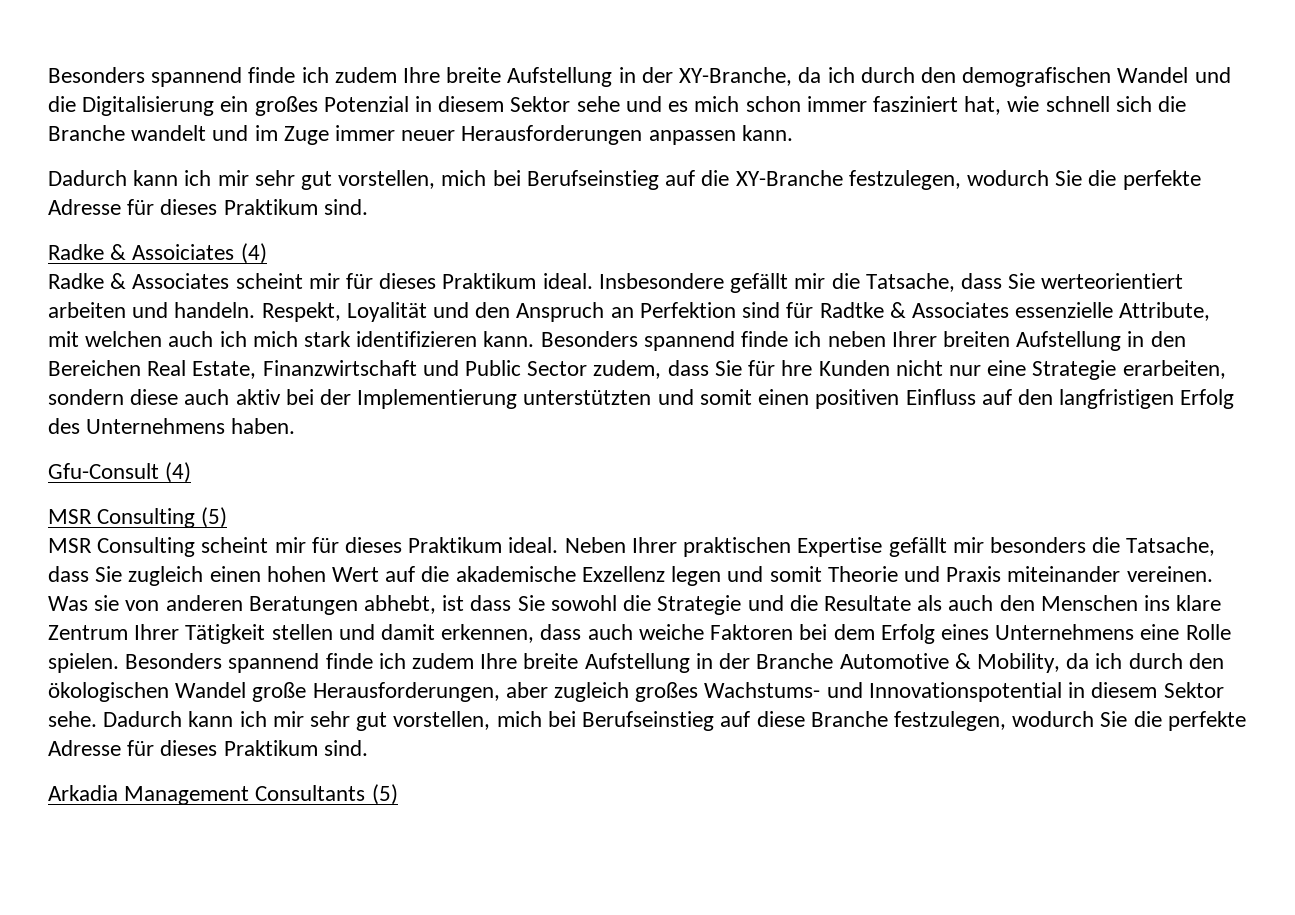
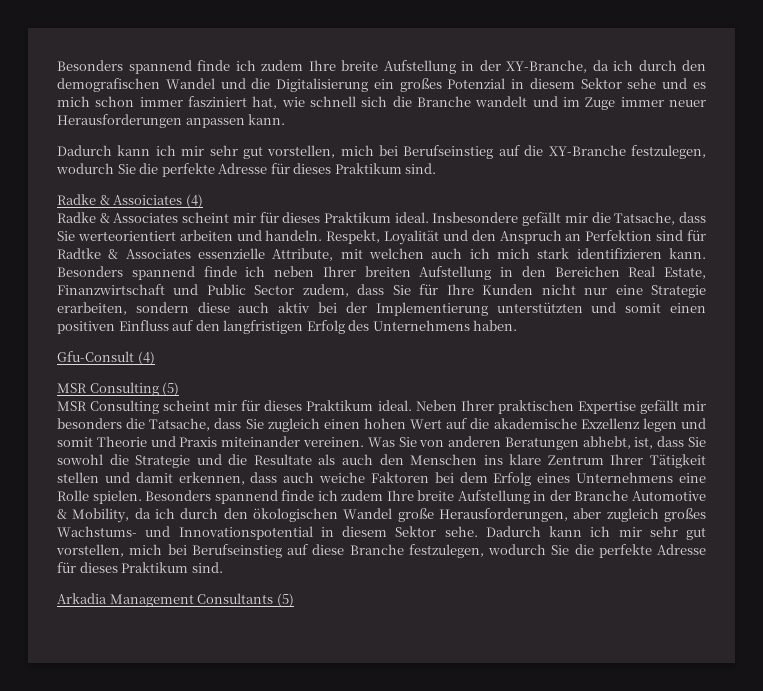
- Besonders spannend finde ich neben Ihrer breiten Aufstellung in den Bereichen Real Estate, Finanzwirtschaft und Public Sector zudem, dass Sie für hre Kunden nicht nur eine Strategie erarbeiten, sondern diese auch aktiv bei der Implementierung unterstützten und somit einen positiven Einfluss auf den langfristigen Erfolg des Unternehmens haben.
+ Besonders spannend finde ich neben Ihrer breiten Aufstellung in den Bereichen Real Estate, Finanzwirtschaft und Public Sector zudem, dass Sie für Ihre Kunden nicht nur eine Strategie erarbeiten, sondern diese auch aktiv bei der Implementierung unterstützten und somit einen positiven Einfluss auf den langfristigen Erfolg des Unternehmens haben.
- Was sie von anderen Beratungen abhebt, ist dass Sie sowohl die Strategie und die Resultate als auch den Menschen ins klare Zentrum Ihrer Tätigkeit stellen und damit erkennen, dass auch weiche Faktoren bei dem Erfolg eines Unternehmens eine Rolle spielen.
+ Was Sie von anderen Beratungen abhebt, ist, dass Sie sowohl die Strategie und die Resultate als auch den Menschen ins klare Zentrum Ihrer Tätigkeit stellen und damit erkennen, dass auch weiche Faktoren bei dem Erfolg eines Unternehmens eine Rolle spielen.

